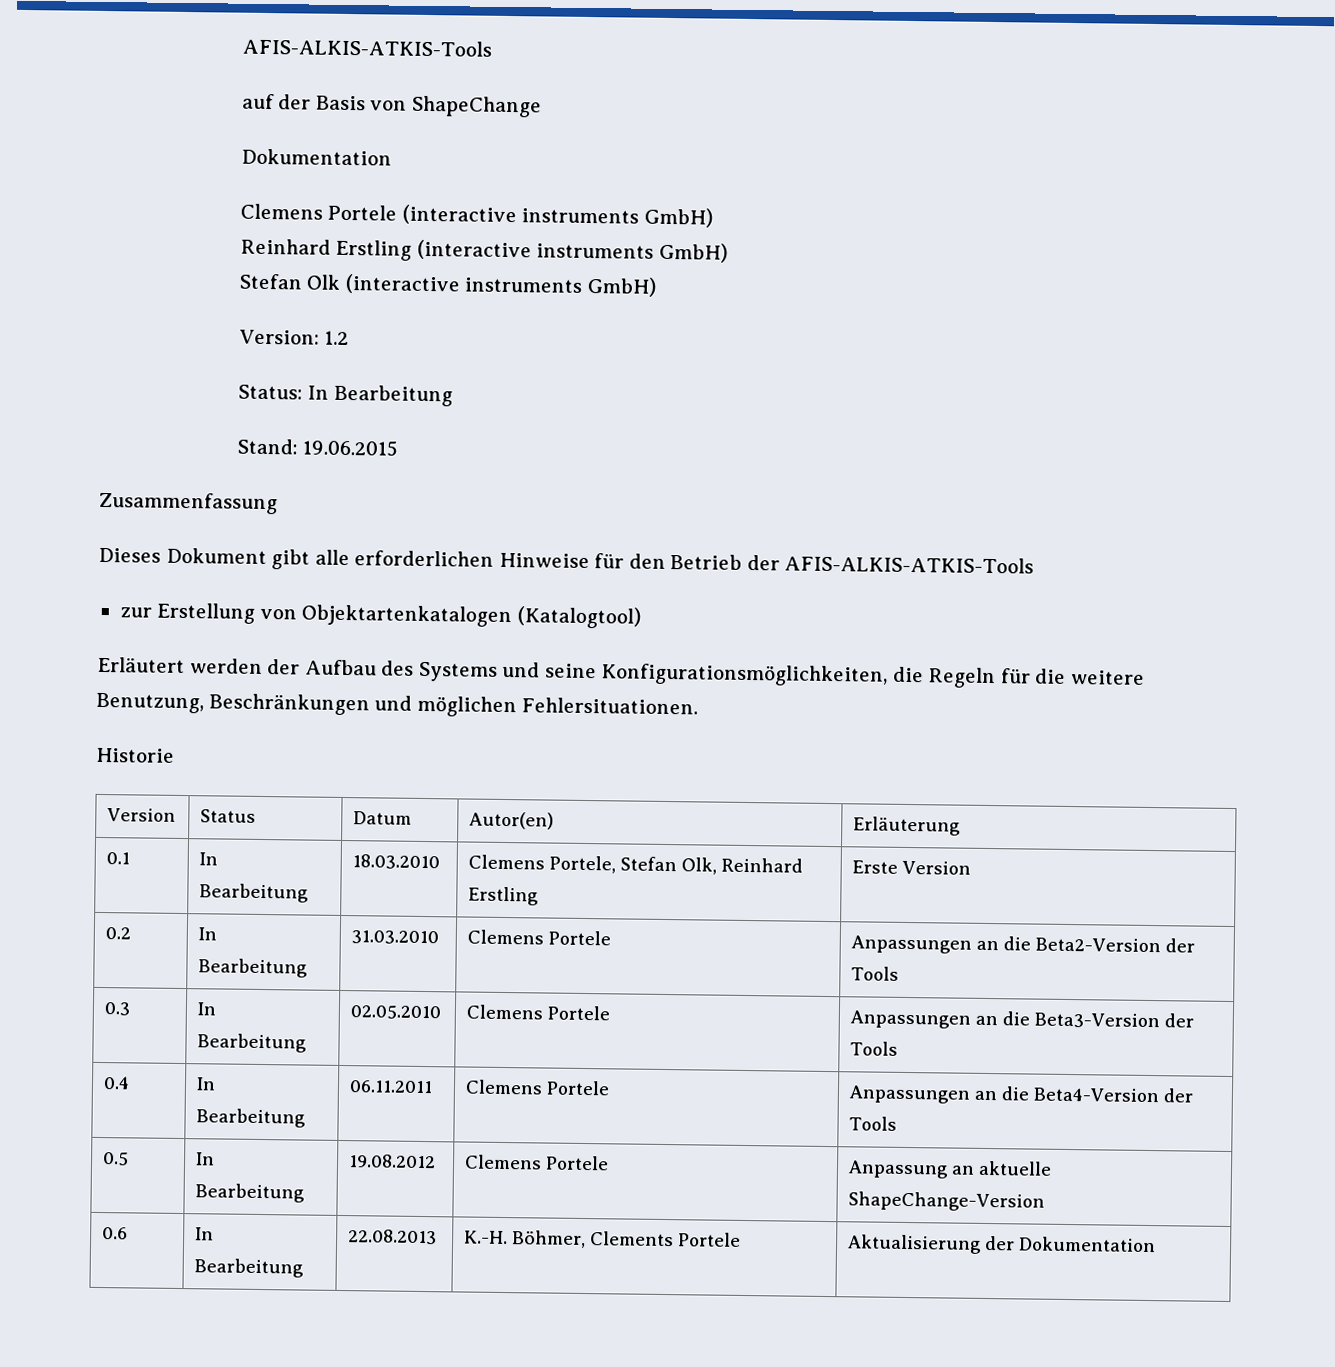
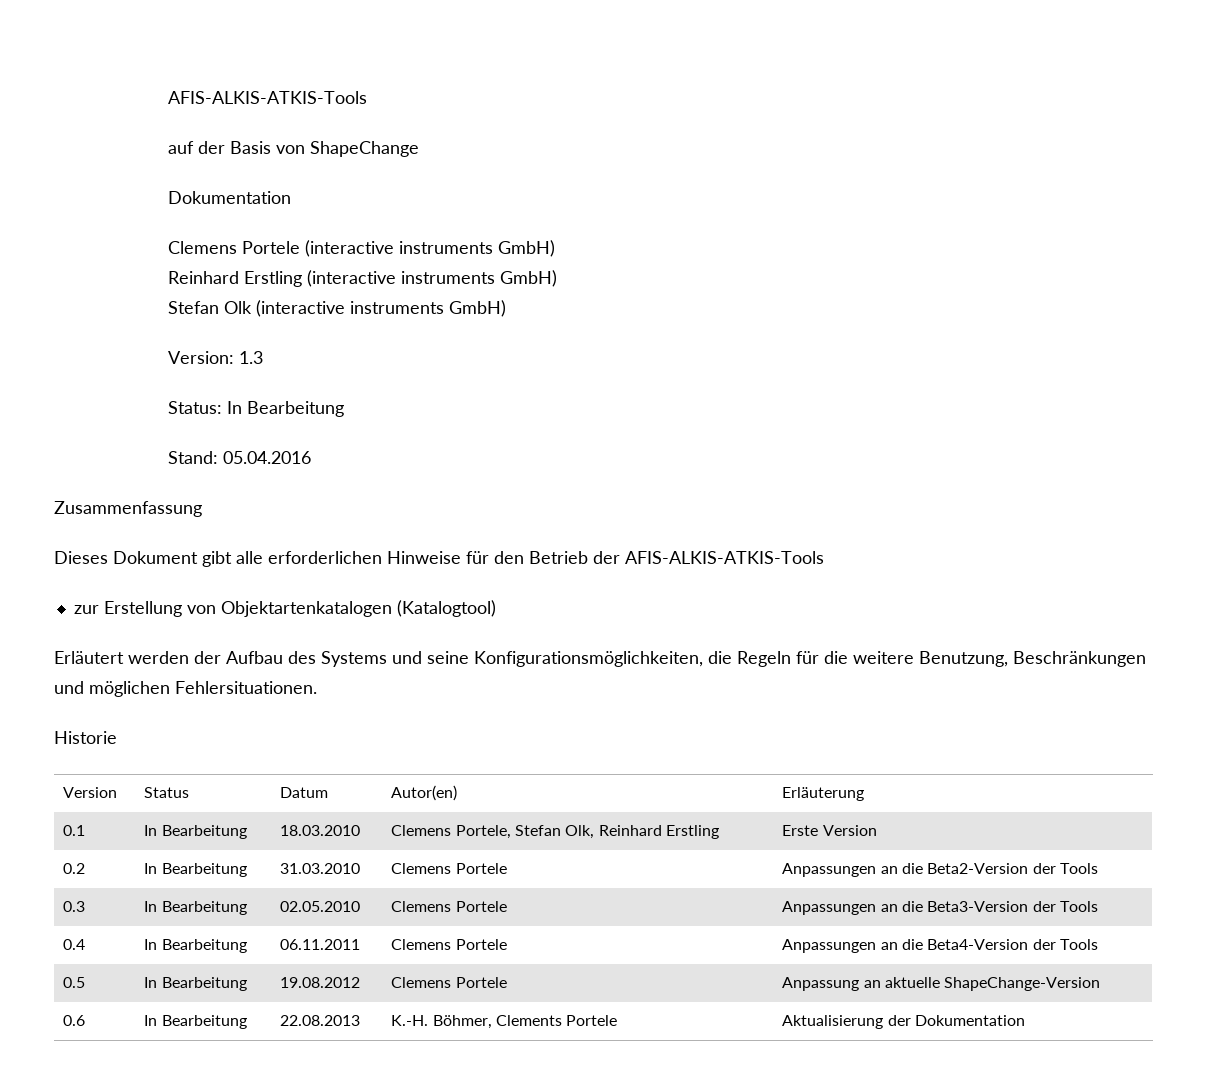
- Version: 1.2
+ Version: 1.3
- Stand: 19.06.2015
+ Stand: 05.04.2016

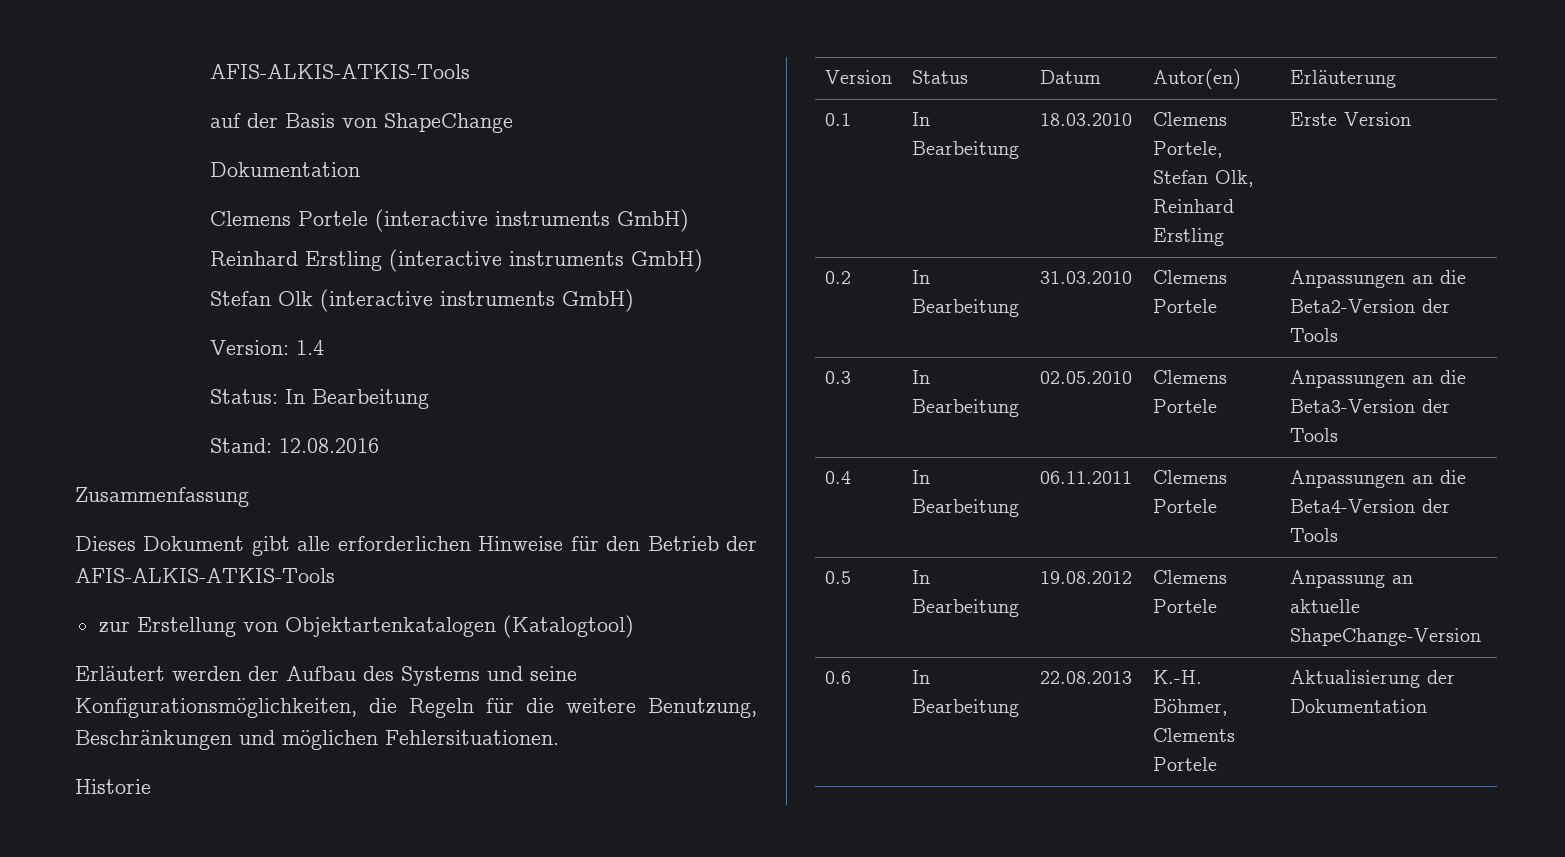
- Version: 1.3
+ Version: 1.4
- Stand: 05.04.2016
+ Stand: 12.08.2016

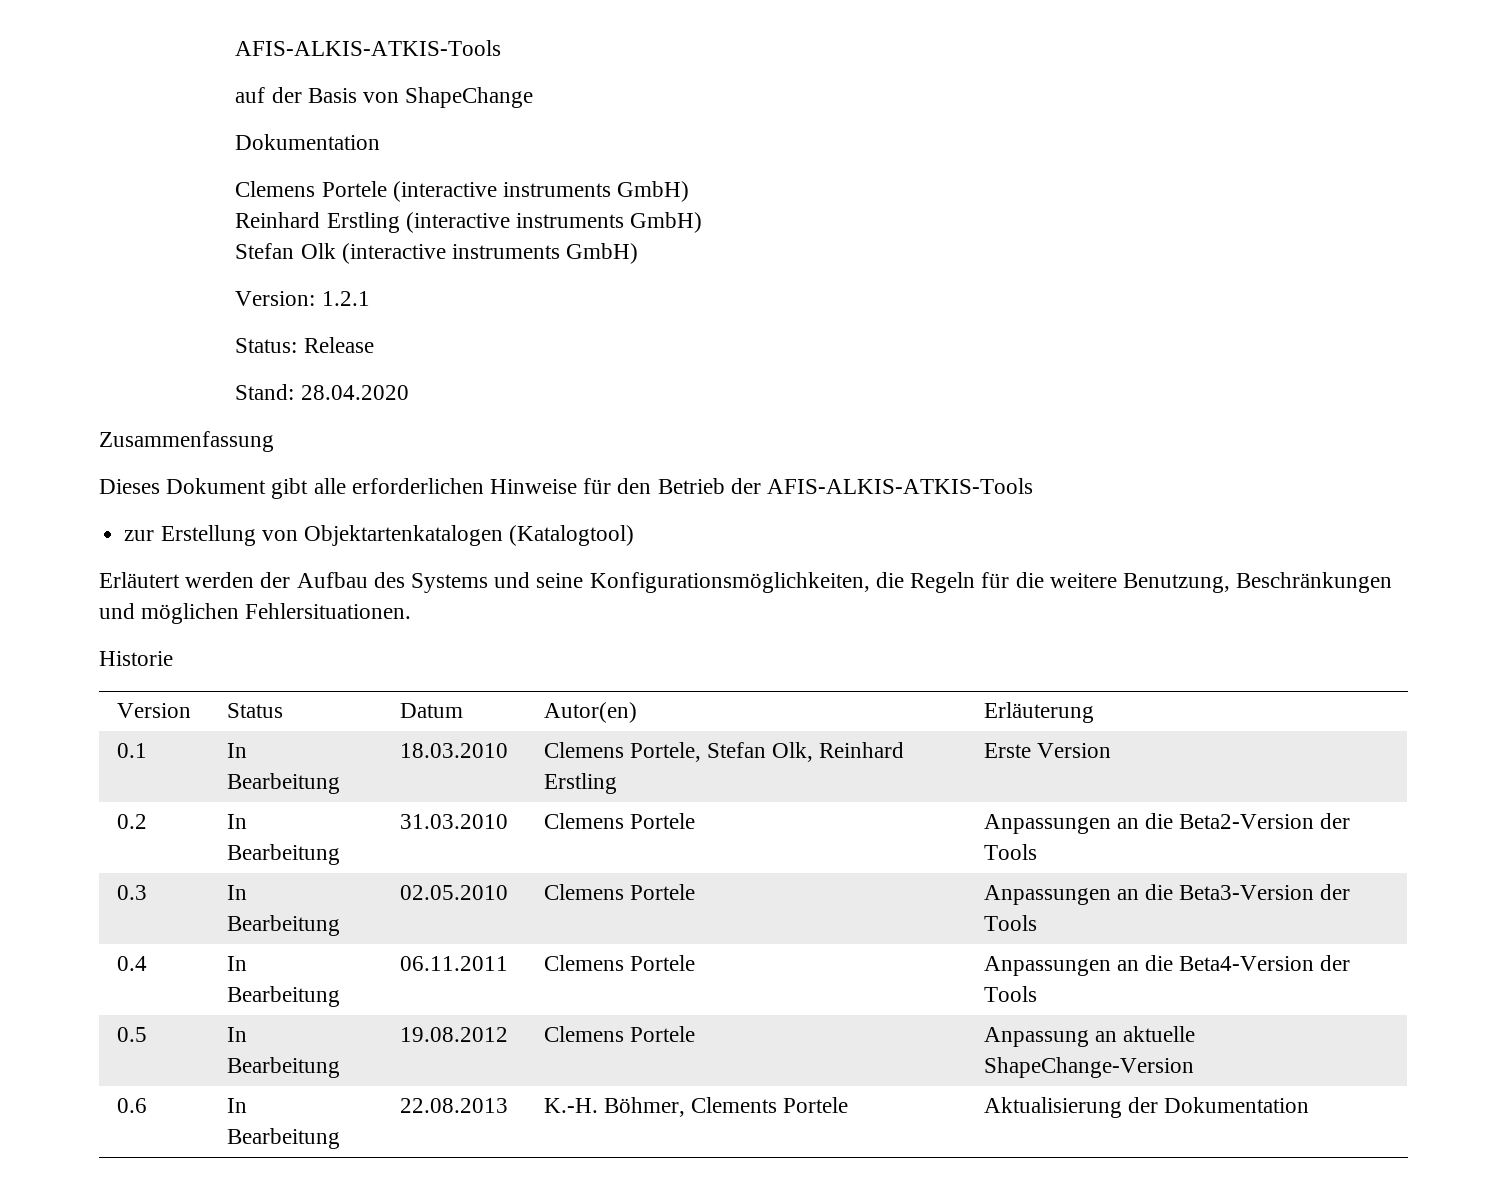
- Version: 1.4
+ Version: 1.2.1
- Status: In Bearbeitung
+ Status: Release
- Stand: 12.08.2016
+ Stand: 28.04.2020

